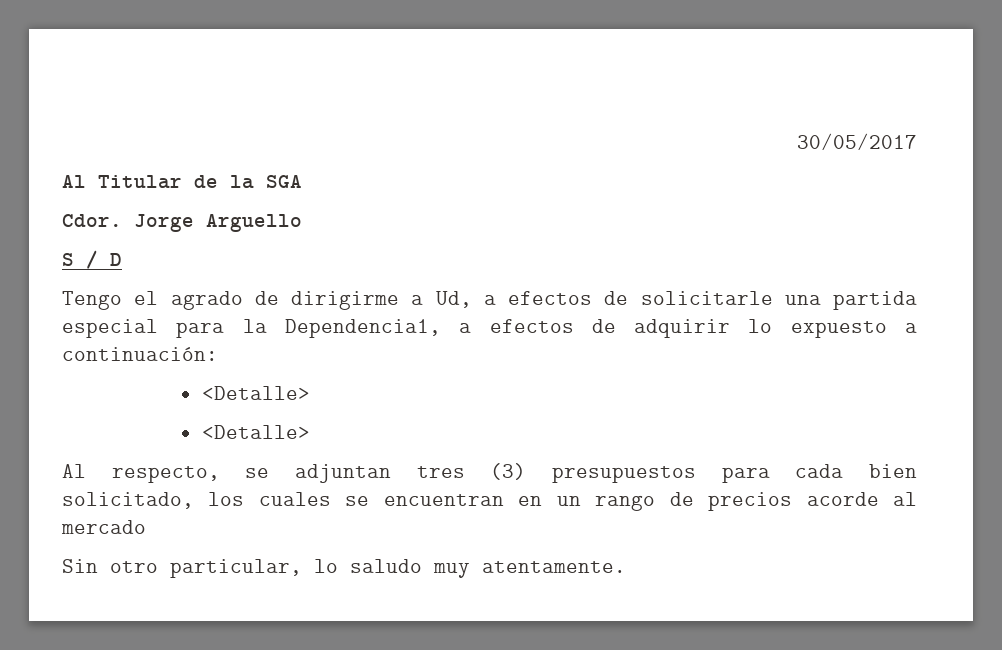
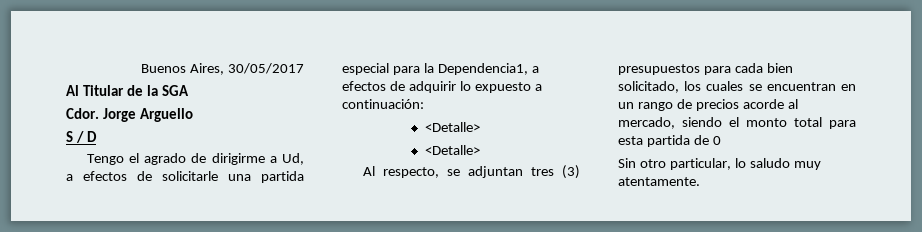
- 30/05/2017
+ Buenos Aires, 30/05/2017
- Al respecto, se adjuntan tres (3) presupuestos para cada bien solicitado, los cuales se encuentran en un rango de precios acorde al mercado
+ Al respecto, se adjuntan tres (3) presupuestos para cada bien solicitado, los cuales se encuentran en un rango de precios acorde al mercado, siendo el monto total para esta partida de 0

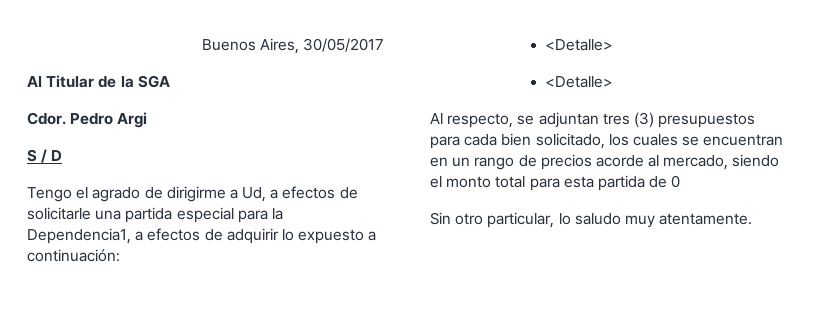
- Jorge Arguello
+ Pedro Argi

